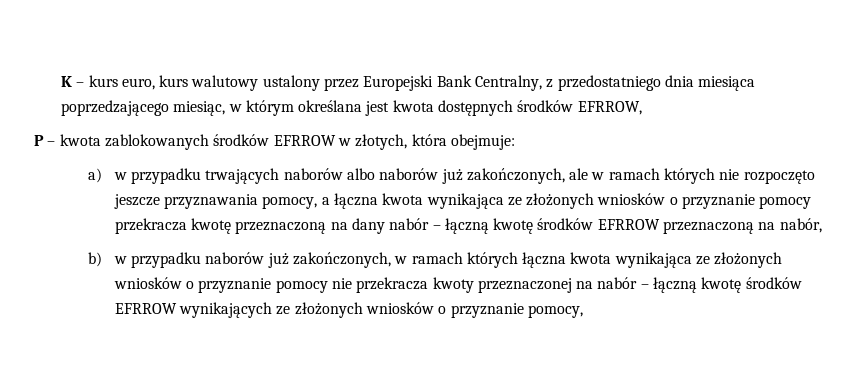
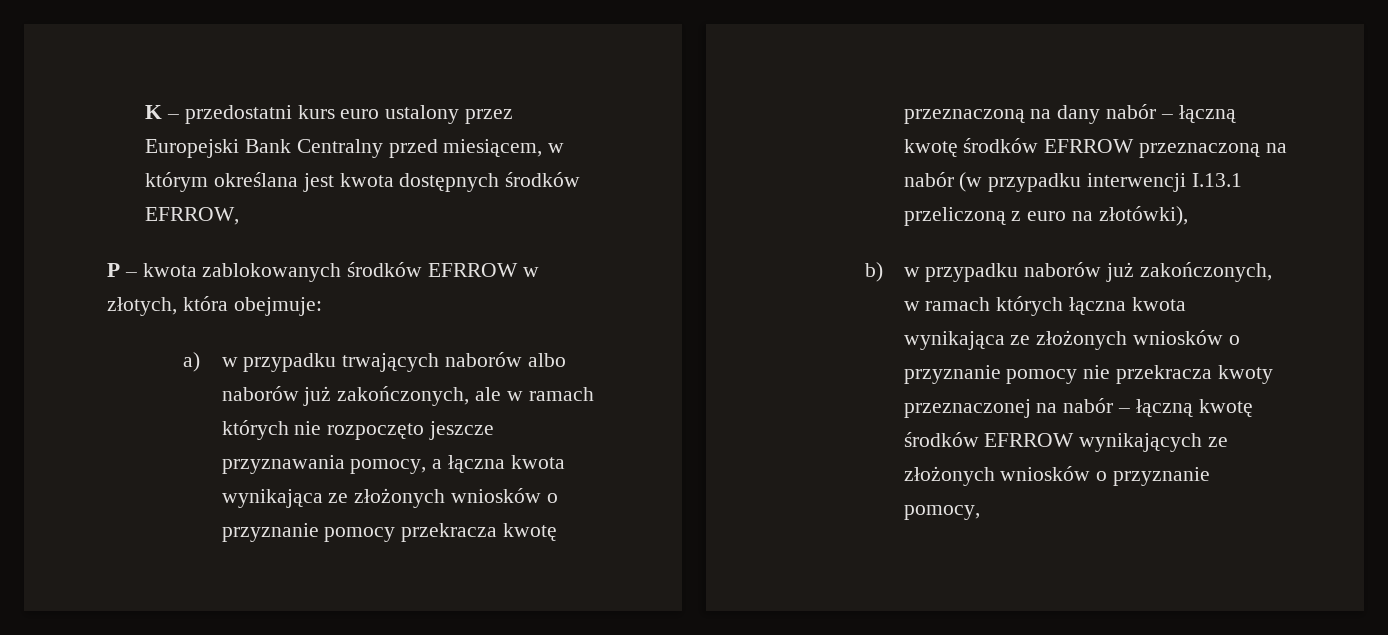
- K – kurs euro, kurs walutowy ustalony przez Europejski Bank Centralny, z przedostatniego dnia miesiąca poprzedzającego miesiąc, w którym określana jest kwota dostępnych środków EFRROW,
+ K – przedostatni kurs euro ustalony przez Europejski Bank Centralny przed miesiącem, w którym określana jest kwota dostępnych środków EFRROW,
- a) w przypadku trwających naborów albo naborów już zakończonych, ale w ramach których nie rozpoczęto jeszcze przyznawania pomocy, a łączna kwota wynikająca ze złożonych wniosków o przyznanie pomocy przekracza kwotę przeznaczoną na dany nabór – łączną kwotę środków EFRROW przeznaczoną na nabór,
+ a) w przypadku trwających naborów albo naborów już zakończonych, ale w ramach których nie rozpoczęto jeszcze przyznawania pomocy, a łączna kwota wynikająca ze złożonych wniosków o przyznanie pomocy przekracza kwotę przeznaczoną na dany nabór – łączną kwotę środków EFRROW przeznaczoną na nabór (w przypadku interwencji I.13.1 przeliczoną z euro na złotówki),

